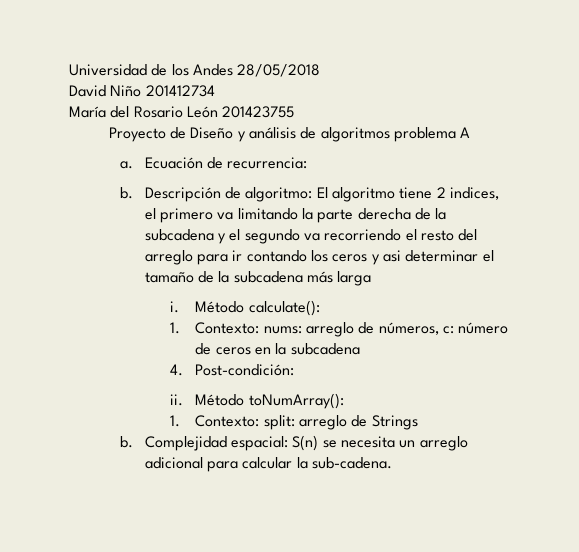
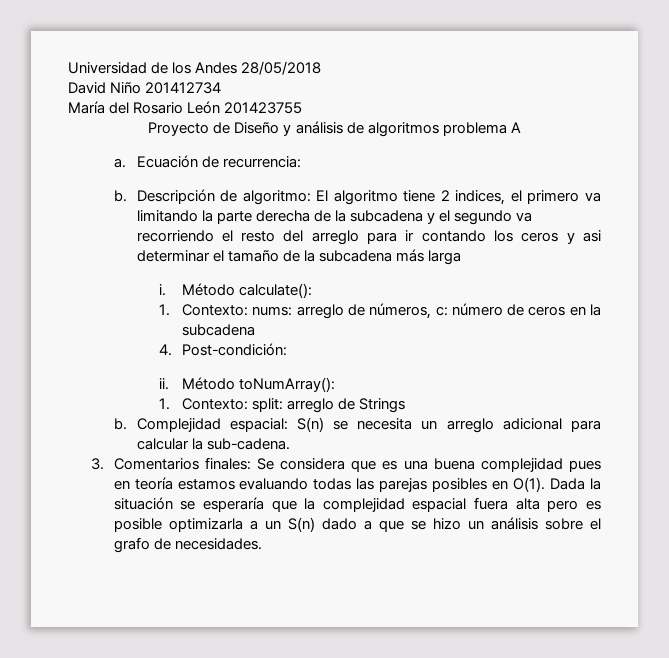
+ 3. Comentarios finales: Se considera que es una buena complejidad pues en teoría estamos evaluando todas las parejas posibles en O(1). Dada la situación se esperaría que la complejidad espacial fuera alta pero es posible optimizarla a un S(n) dado a que se hizo un análisis sobre el grafo de necesidades.

